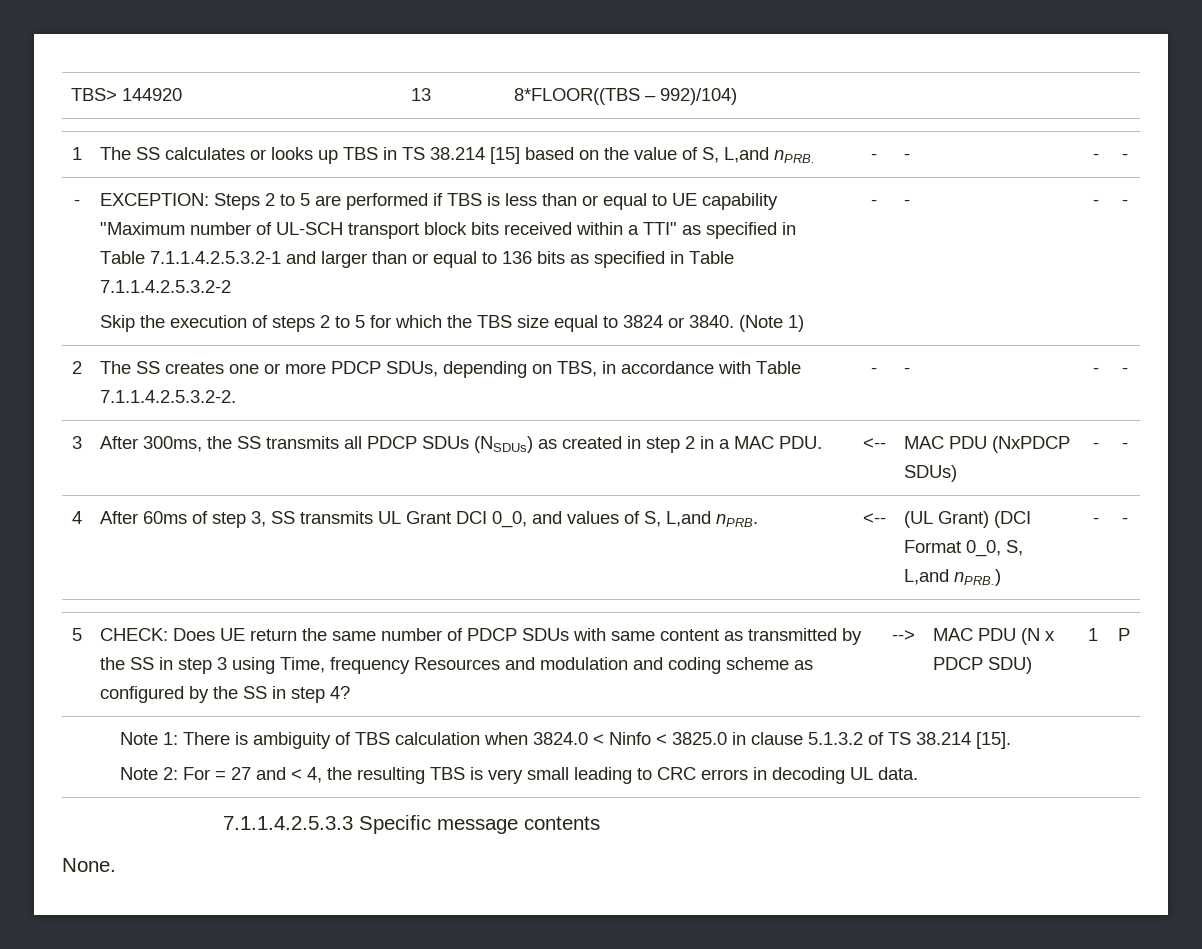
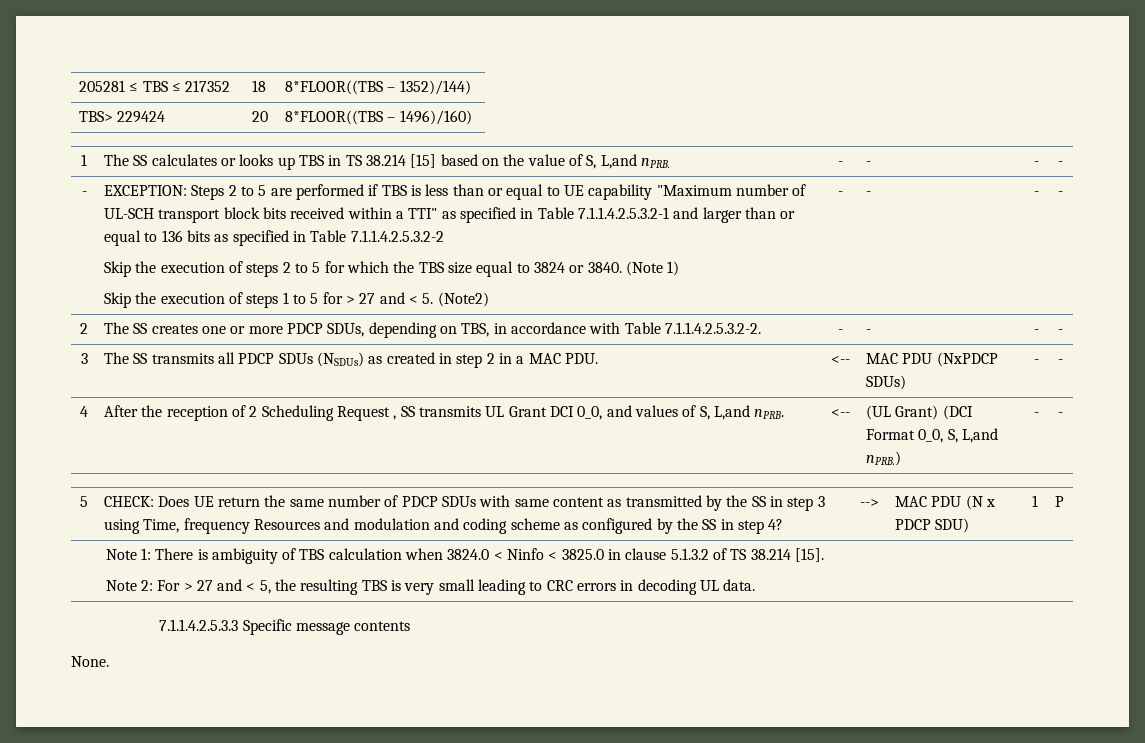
- TBS> 144920 | 13 | 8*FLOOR((TBS – 992)/104)
+ 205281 ≤ TBS ≤ 217352 | 18 | 8*FLOOR((TBS – 1352)/144)
+ TBS> 229424 | 20 | 8*FLOOR((TBS – 1496)/160)
+ Skip the execution of steps 1 to 5 for > 27 and < 5. (Note2)
- 3 | After 300ms, the SS transmits all PDCP SDUs (NSDUs) as created in step 2 in a MAC PDU. | <-- | MAC PDU (NxPDCP SDUs) | - | -
+ 3 | The SS transmits all PDCP SDUs (NSDUs) as created in step 2 in a MAC PDU. | <-- | MAC PDU (NxPDCP SDUs) | - | -
- 4 | After 60ms of step 3, SS transmits UL Grant DCI 0_0, and values of S, L,and nPRB. | <-- | (UL Grant) (DCI Format 0_0, S, L,and nPRB.) | - | -
+ 4 | After the reception of 2 Scheduling Request , SS transmits UL Grant DCI 0_0, and values of S, L,and nPRB. | <-- | (UL Grant) (DCI Format 0_0, S, L,and nPRB.) | - | -
- Note 2: For = 27 and < 4, the resulting TBS is very small leading to CRC errors in decoding UL data.
+ Note 2: For > 27 and < 5, the resulting TBS is very small leading to CRC errors in decoding UL data.

